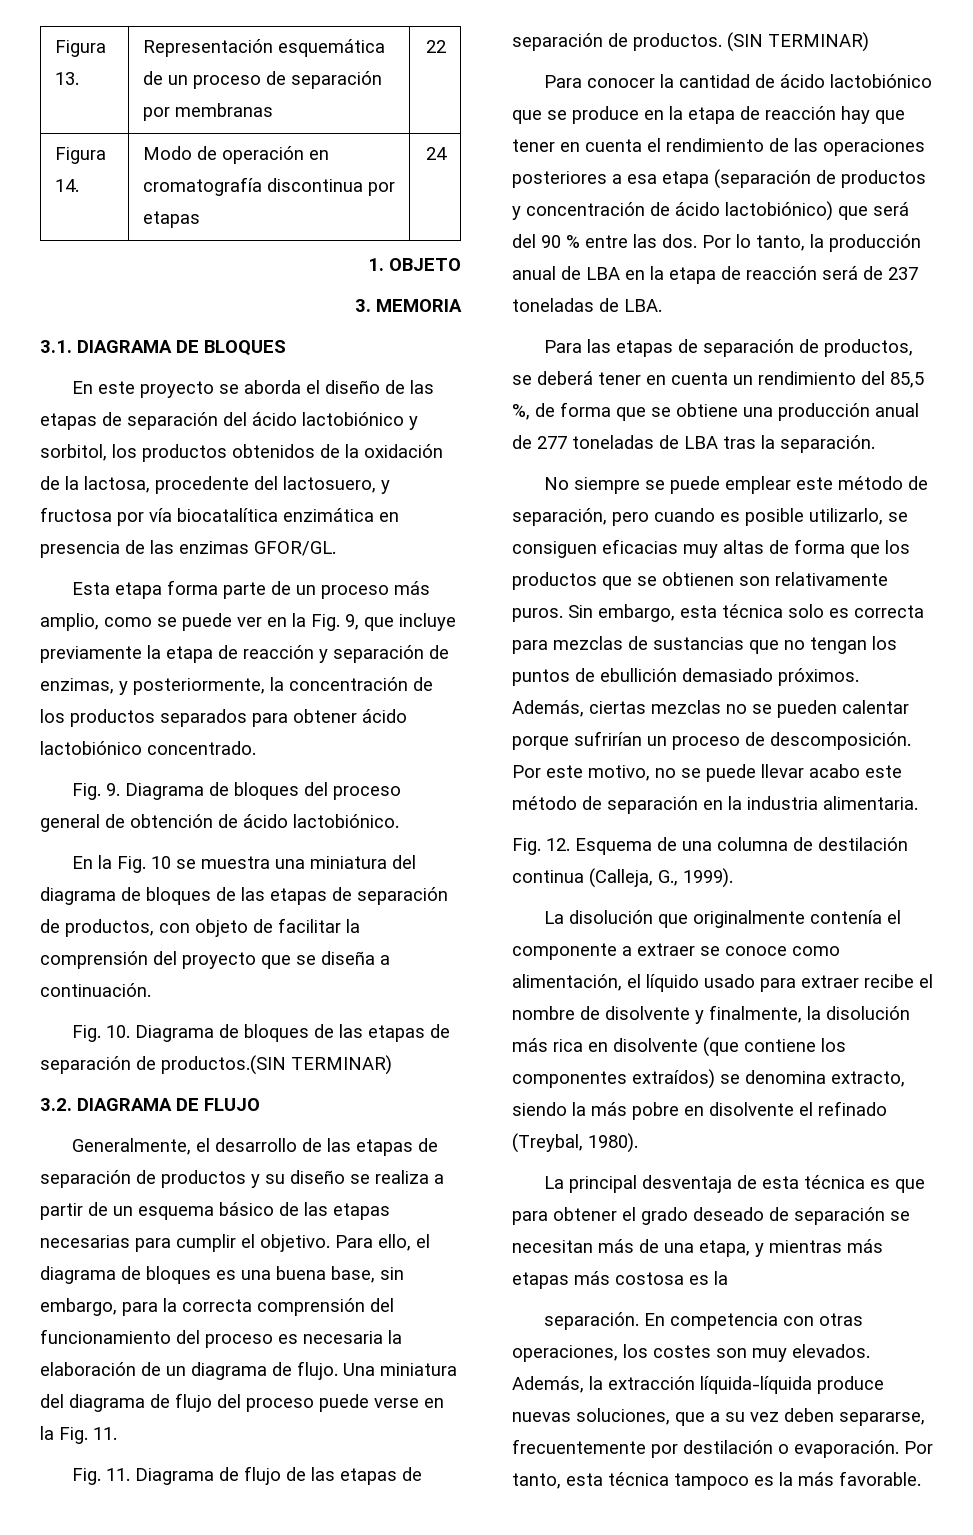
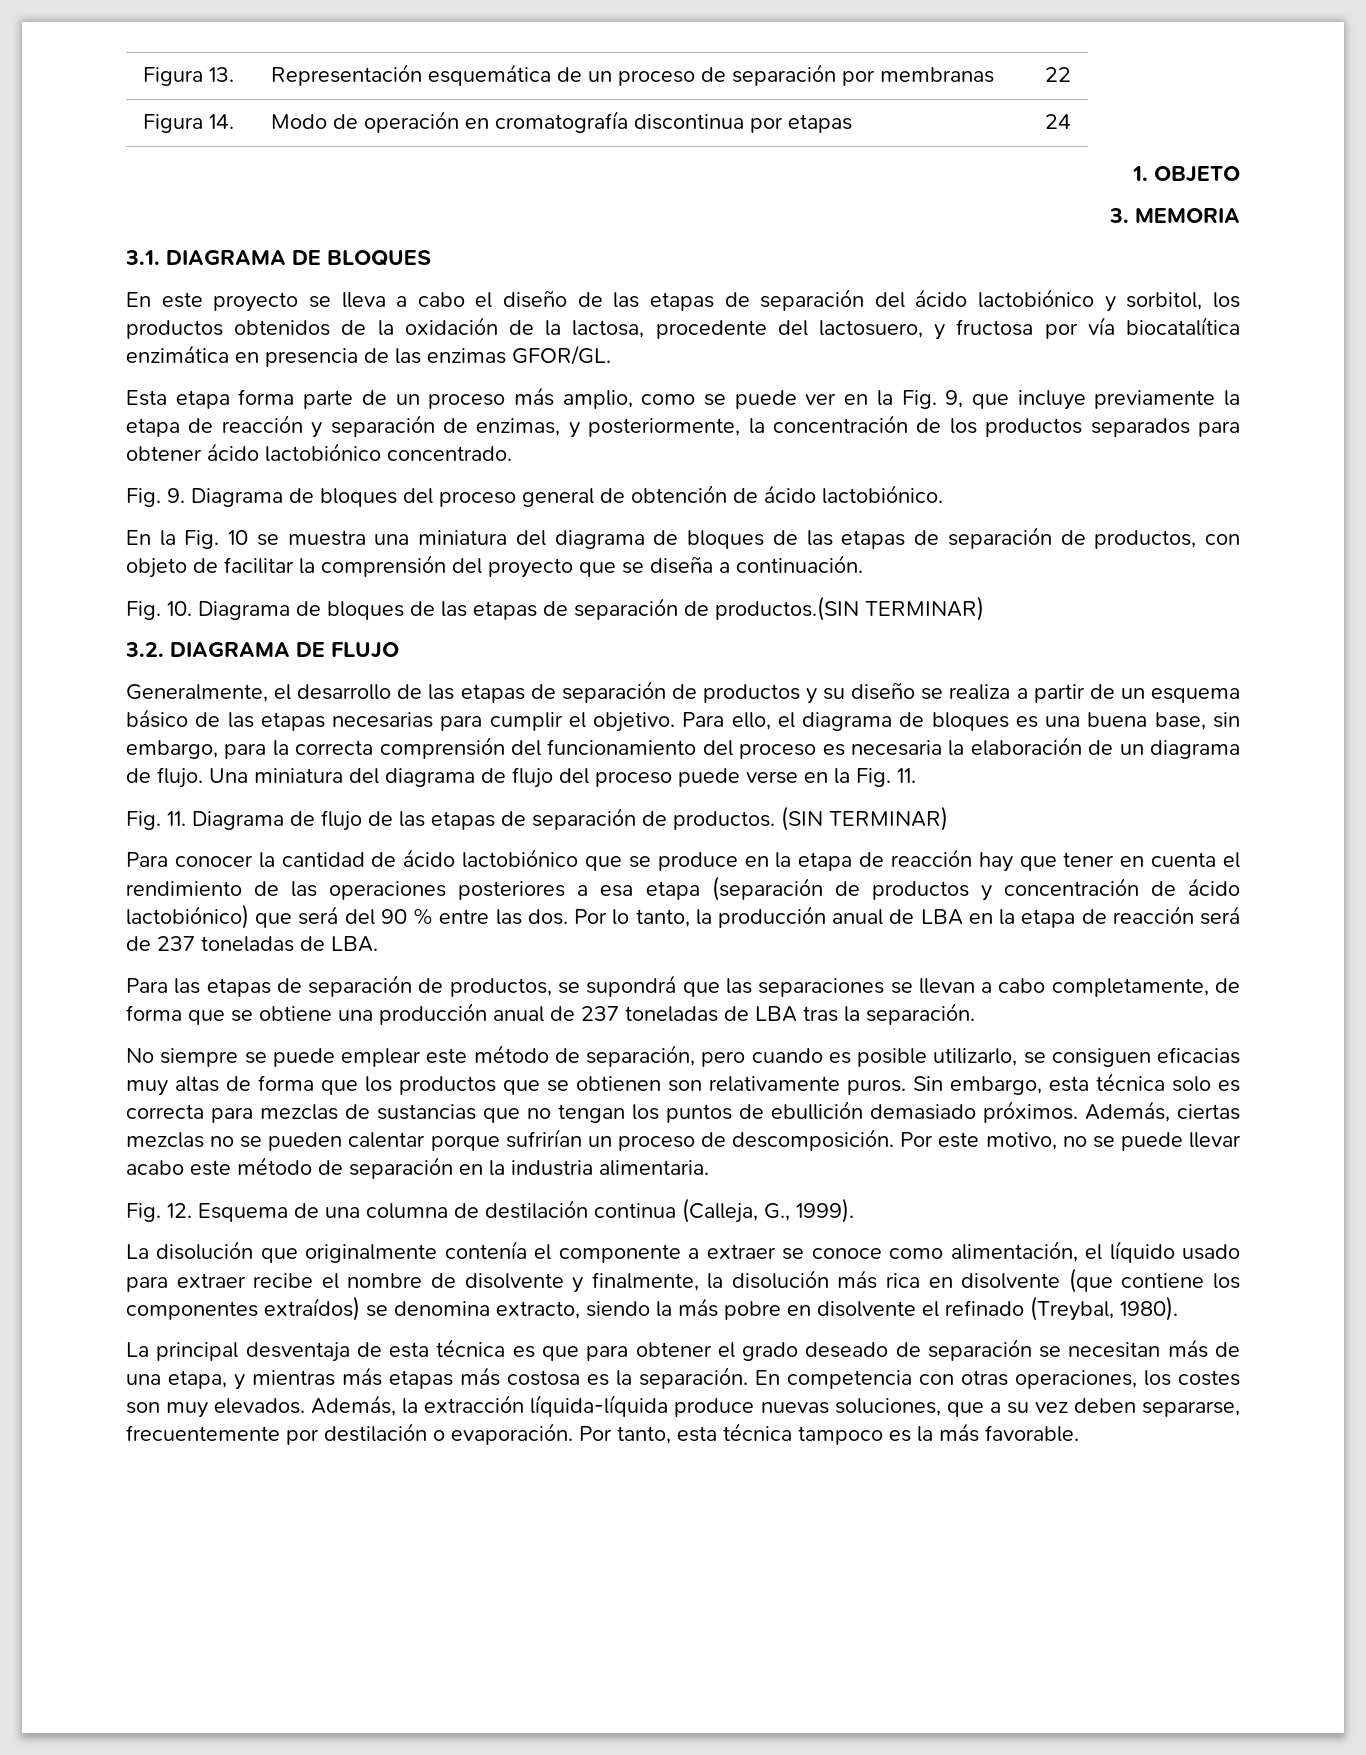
- En este proyecto se aborda el diseño de las etapas de separación del ácido lactobiónico y sorbitol, los productos obtenidos de la oxidación de la lactosa, procedente del lactosuero, y fructosa por vía biocatalítica enzimática en presencia de las enzimas GFOR/GL.
+ En este proyecto se lleva a cabo el diseño de las etapas de separación del ácido lactobiónico y sorbitol, los productos obtenidos de la oxidación de la lactosa, procedente del lactosuero, y fructosa por vía biocatalítica enzimática en presencia de las enzimas GFOR/GL.
- Para las etapas de separación de productos, se deberá tener en cuenta un rendimiento del 85,5 %, de forma que se obtiene una producción anual de 277 toneladas de LBA tras la separación.
+ Para las etapas de separación de productos, se supondrá que las separaciones se llevan a cabo completamente, de forma que se obtiene una producción anual de 237 toneladas de LBA tras la separación.
- La principal desventaja de esta técnica es que para obtener el grado deseado de separación se necesitan más de una etapa, y mientras más etapas más costosa es la
- separación.
+ La principal desventaja de esta técnica es que para obtener el grado deseado de separación se necesitan más de una etapa, y mientras más etapas más costosa es la separación.

